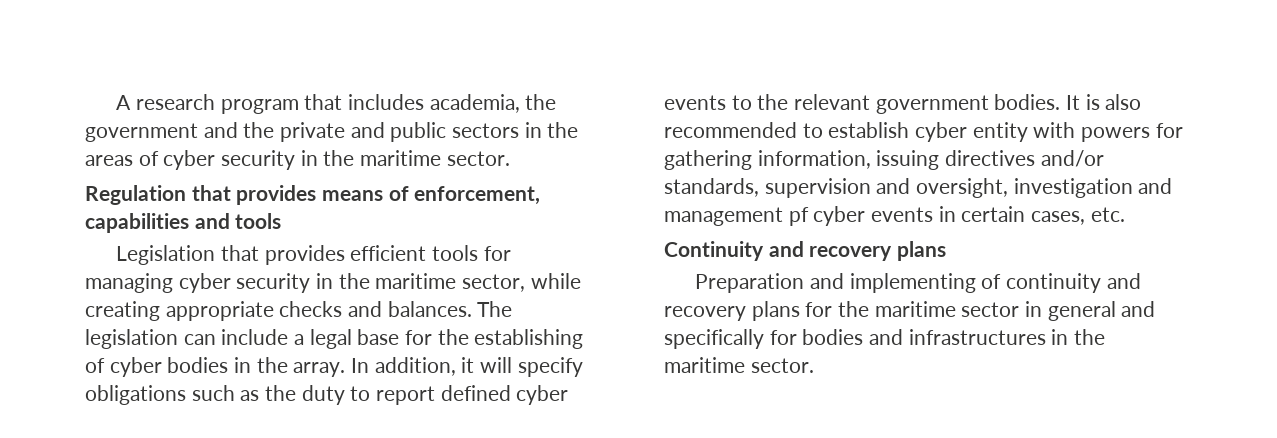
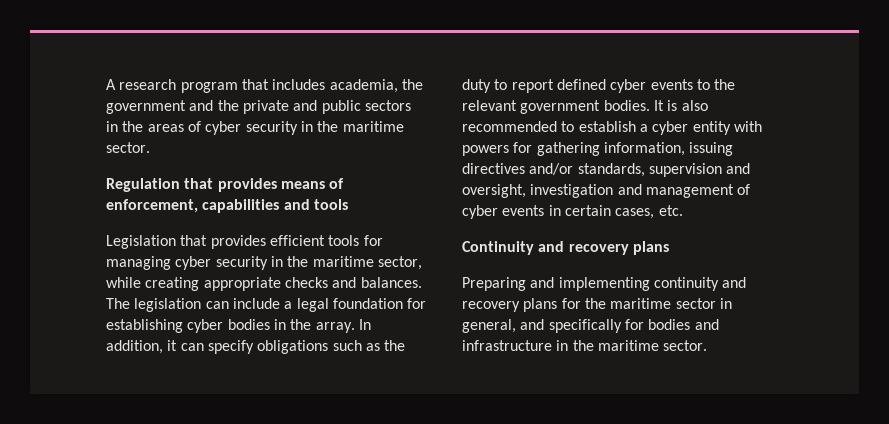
- The legislation can include a legal base for the establishing of cyber bodies in the array.
+ The legislation can include a legal foundation for establishing cyber bodies in the array.
- In addition, it will specify obligations such as the duty to report defined cyber events to the relevant government bodies.
+ In addition, it can specify obligations such as the duty to report defined cyber events to the relevant government bodies.
- It is also recommended to establish cyber entity with powers for gathering information, issuing directives and/or standards, supervision and oversight, investigation and management pf cyber events in certain cases, etc.
+ It is also recommended to establish a cyber entity with powers for gathering information, issuing directives and/or standards, supervision and oversight, investigation and management of cyber events in certain cases, etc.
- Preparation and implementing of continuity and recovery plans for the maritime sector in general and specifically for bodies and infrastructures in the maritime sector.
+ Preparing and implementing continuity and recovery plans for the maritime sector in general, and specifically for bodies and infrastructure in the maritime sector.

